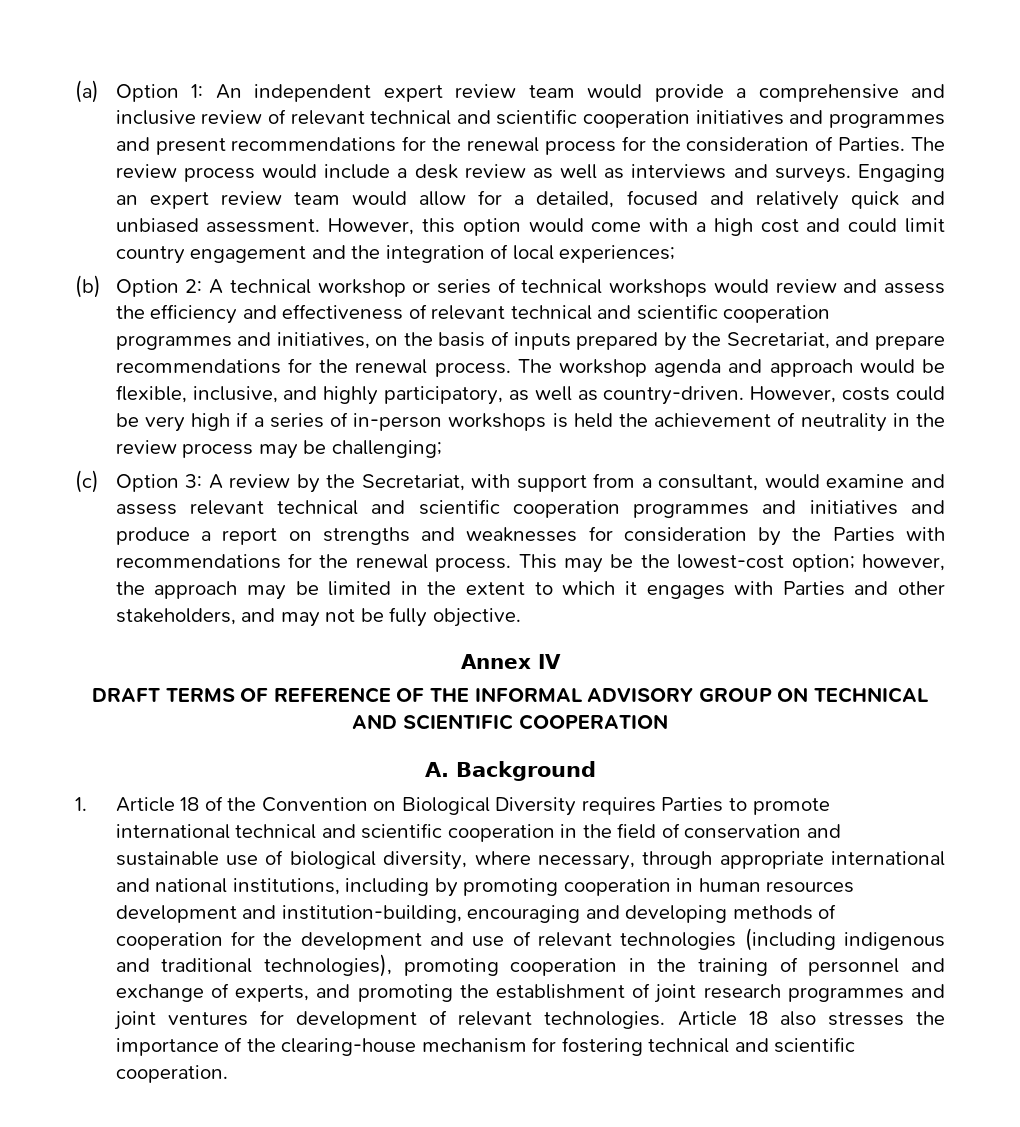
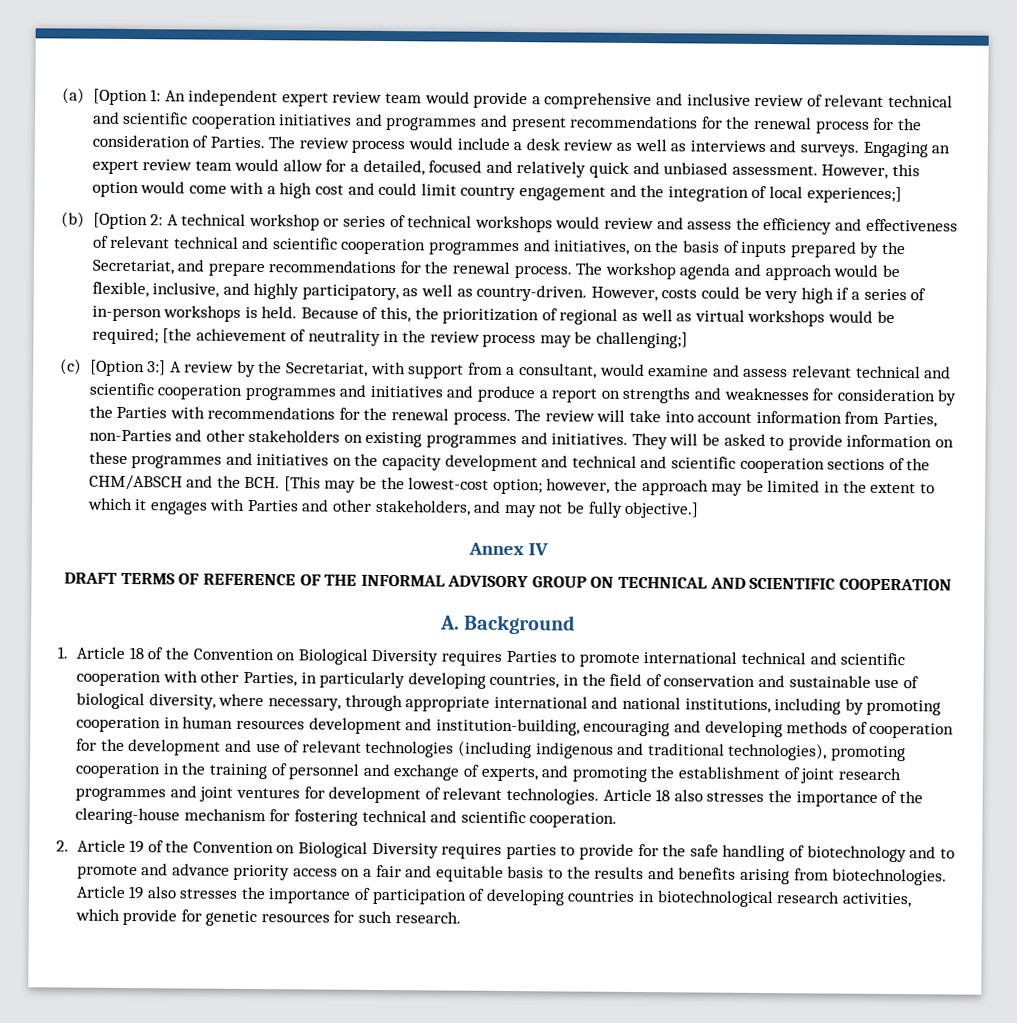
- (a) Option 1: An independent expert review team would provide a comprehensive and inclusive review of relevant technical and scientific cooperation initiatives and programmes and present recommendations for the renewal process for the consideration of Parties.
+ (a) [Option 1: An independent expert review team would provide a comprehensive and inclusive review of relevant technical and scientific cooperation initiatives and programmes and present recommendations for the renewal process for the consideration of Parties.
- However, this option would come with a high cost and could limit country engagement and the integration of local experiences;
+ However, this option would come with a high cost and could limit country engagement and the integration of local experiences;]
- (b) Option 2: A technical workshop or series of technical workshops would review and assess the efficiency and effectiveness of relevant technical and scientific cooperation programmes and initiatives, on the basis of inputs prepared by the Secretariat, and prepare recommendations for the renewal process.
+ (b) [Option 2: A technical workshop or series of technical workshops would review and assess the efficiency and effectiveness of relevant technical and scientific cooperation programmes and initiatives, on the basis of inputs prepared by the Secretariat, and prepare recommendations for the renewal process.
- However, costs could be very high if a series of in-person workshops is held the achievement of neutrality in the review process may be challenging;
+ However, costs could be very high if a series of in-person workshops is held. Because of this, the prioritization of regional as well as virtual workshops would be required; [the achievement of neutrality in the review process may be challenging;]
- (c) Option 3: A review by the Secretariat, with support from a consultant, would examine and assess relevant technical and scientific cooperation programmes and initiatives and produce a report on strengths and weaknesses for consideration by the Parties with recommendations for the renewal process.
+ (c) [Option 3:] A review by the Secretariat, with support from a consultant, would examine and assess relevant technical and scientific cooperation programmes and initiatives and produce a report on strengths and weaknesses for consideration by the Parties with recommendations for the renewal process.
- This may be the lowest-cost option; however, the approach may be limited in the extent to which it engages with Parties and other stakeholders, and may not be fully objective.
+ The review will take into account information from Parties, non-Parties and other stakeholders on existing programmes and initiatives. They will be asked to provide information on these programmes and initiatives on the capacity development and technical and scientific cooperation sections of the CHM/ABSCH and the BCH. [This may be the lowest-cost option; however, the approach may be limited in the extent to which it engages with Parties and other stakeholders, and may not be fully objective.]
- 1. Article 18 of the Convention on Biological Diversity requires Parties to promote international technical and scientific cooperation in the field of conservation and sustainable use of biological diversity, where necessary, through appropriate international and national institutions, including by promoting cooperation in human resources development and institution-building, encouraging and developing methods of cooperation for the development and use of relevant technologies (including indigenous and traditional technologies), promoting cooperation in the training of personnel and exchange of experts, and promoting the establishment of joint research programmes and joint ventures for development of relevant technologies.
+ 1. Article 18 of the Convention on Biological Diversity requires Parties to promote international technical and scientific cooperation with other Parties, in particularly developing countries, in the field of conservation and sustainable use of biological diversity, where necessary, through appropriate international and national institutions, including by promoting cooperation in human resources development and institution-building, encouraging and developing methods of cooperation for the development and use of relevant technologies (including indigenous and traditional technologies), promoting cooperation in the training of personnel and exchange of experts, and promoting the establishment of joint research programmes and joint ventures for development of relevant technologies.
+ 2. Article 19 of the Convention on Biological Diversity requires parties to provide for the safe handling of biotechnology and to promote and advance priority access on a fair and equitable basis to the results and benefits arising from biotechnologies. Article 19 also stresses the importance of participation of developing countries in biotechnological research activities, which provide for genetic resources for such research.

